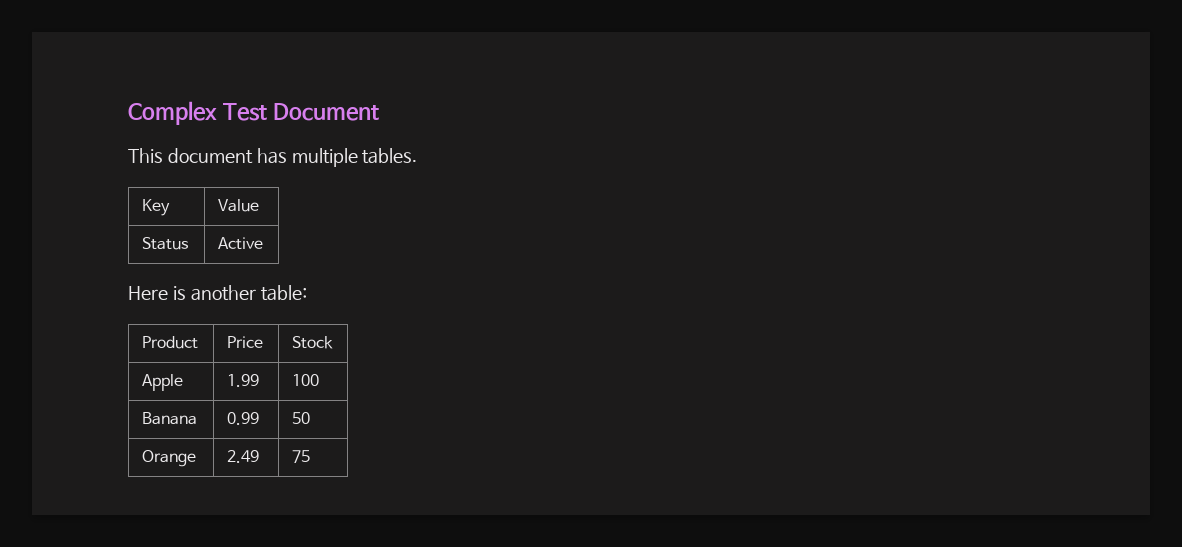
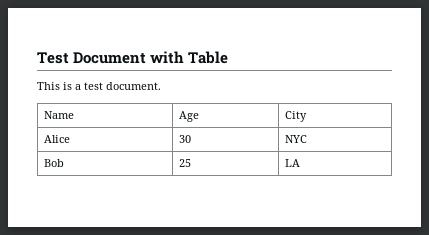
- Complex Test Document
+ Test Document with Table
- This document has multiple tables.
- Key | Value
- Status | Active
- Here is another table:
- Product | Price | Stock
- Apple | 1.99 | 100
- Banana | 0.99 | 50
- Orange | 2.49 | 75
+ This is a test document.
+ Name | Age | City
+ Alice | 30 | NYC
+ Bob | 25 | LA

